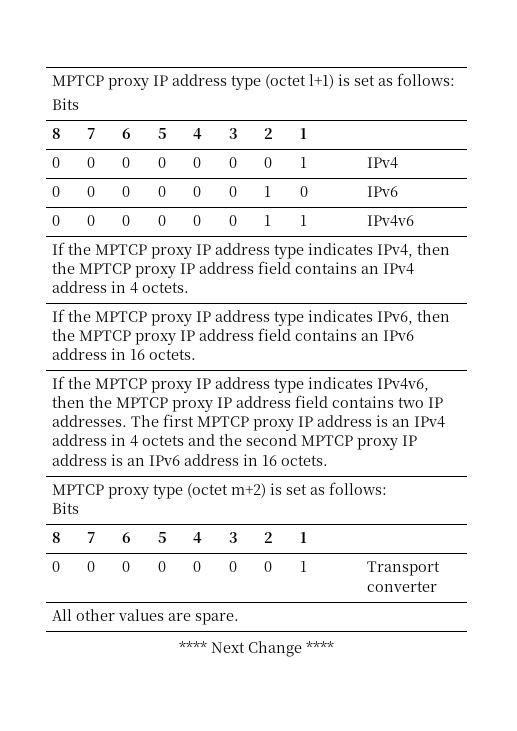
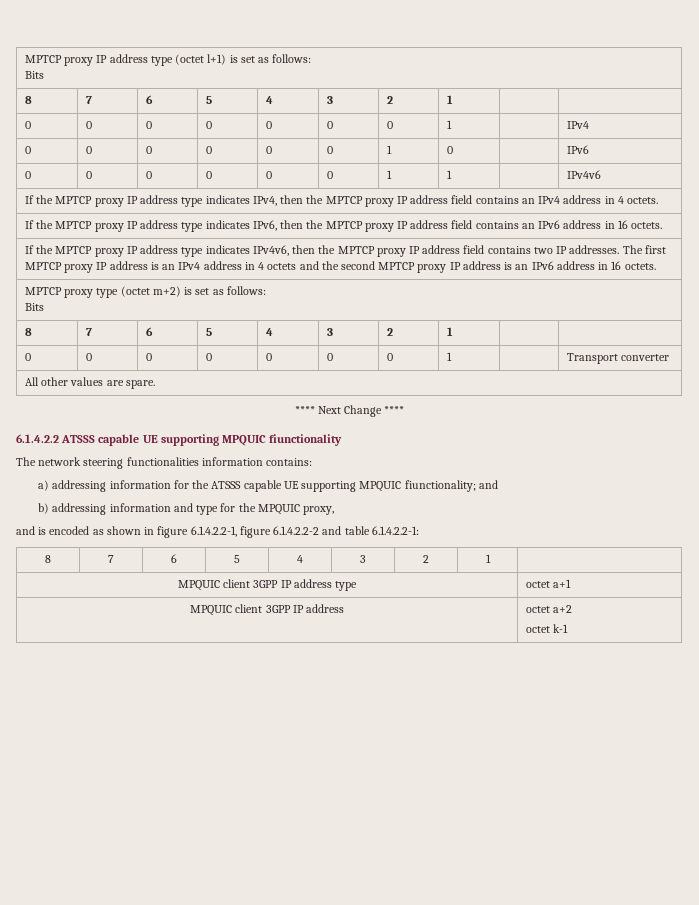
+ 6.1.4.2.2 ATSSS capable UE supporting MPQUIC fiunctionality
+ The network steering functionalities information contains:
+ a) addressing information for the ATSSS capable UE supporting MPQUIC fiunctionality; and
+ b) addressing information and type for the MPQUIC proxy,
+ and is encoded as shown in figure 6.1.4.2.2-1, figure 6.1.4.2.2-2 and table 6.1.4.2.2-1:
+ 8 | 7 | 6 | 5 | 4 | 3 | 2 | 1 |
+ MPQUIC client 3GPP IP address type | octet a+1
+ MPQUIC client 3GPP IP address | octet a+2
+ octet k-1

